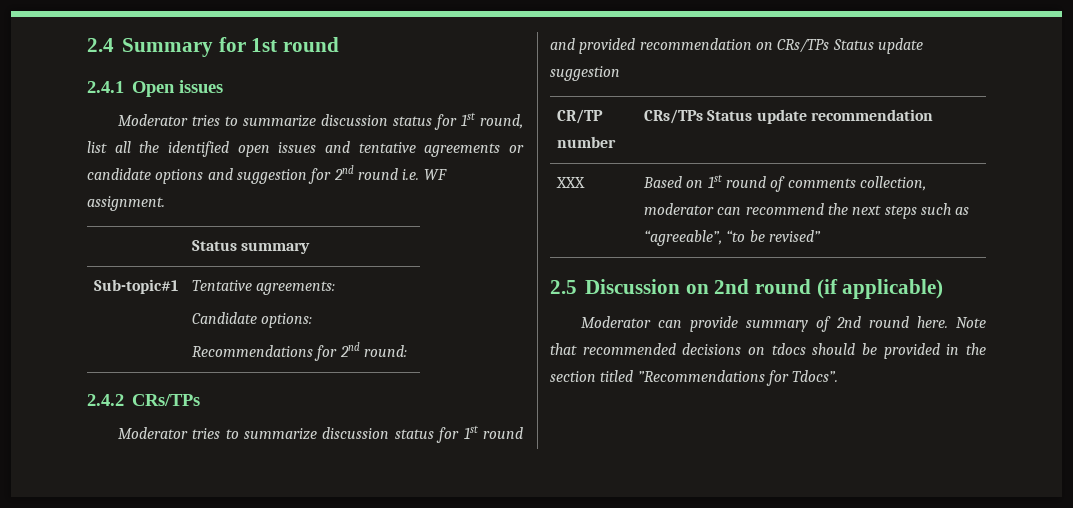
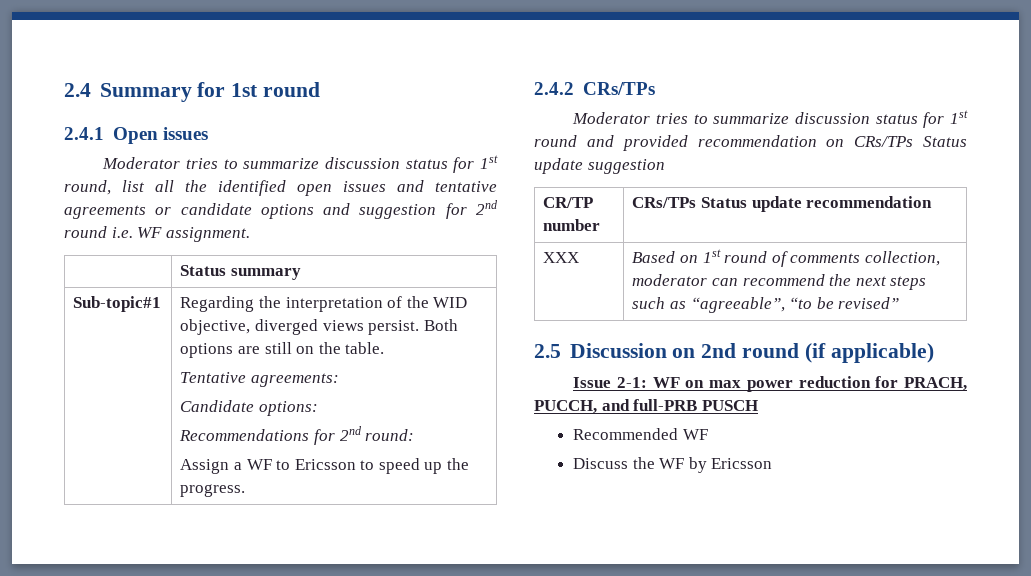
- Sub-topic#1 | Tentative agreements:
+ Sub-topic#1 | Regarding the interpretation of the WID objective, diverged views persist. Both options are still on the table.
+ Tentative agreements:
  Candidate options:
  Recommendations for 2nd round:
+ Assign a WF to Ericsson to speed up the progress.
- Moderator can provide summary of 2nd round here. Note that recommended decisions on tdocs should be provided in the section titled ”Recommendations for Tdocs”.
+ Issue 2-1: WF on max power reduction for PRACH, PUCCH, and full-PRB PUSCH
+ Recommended WF
+ Discuss the WF by Ericsson

